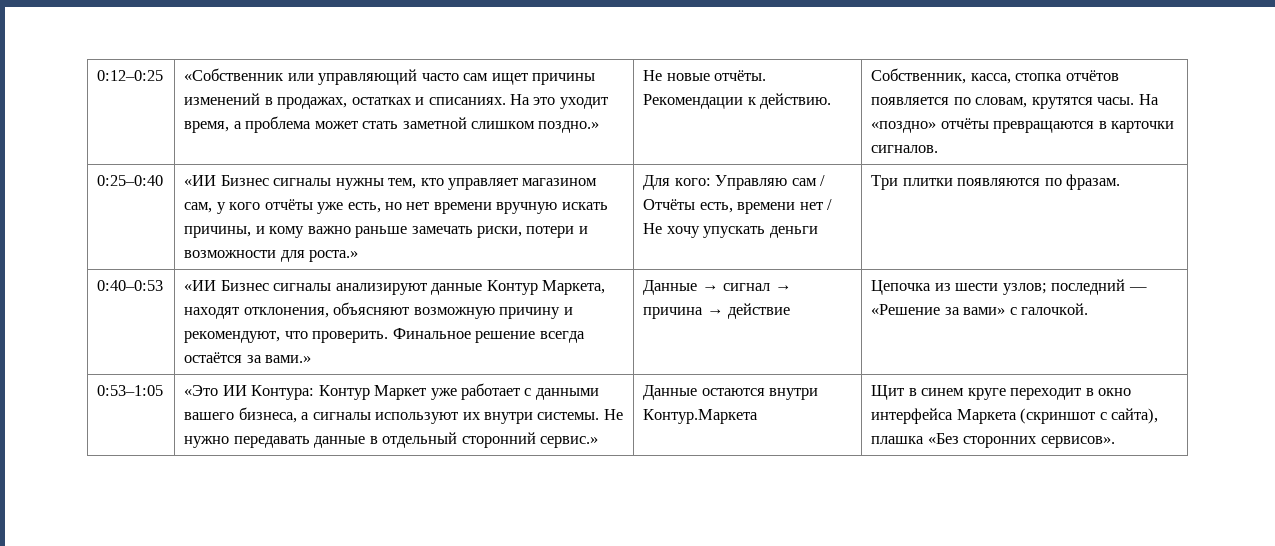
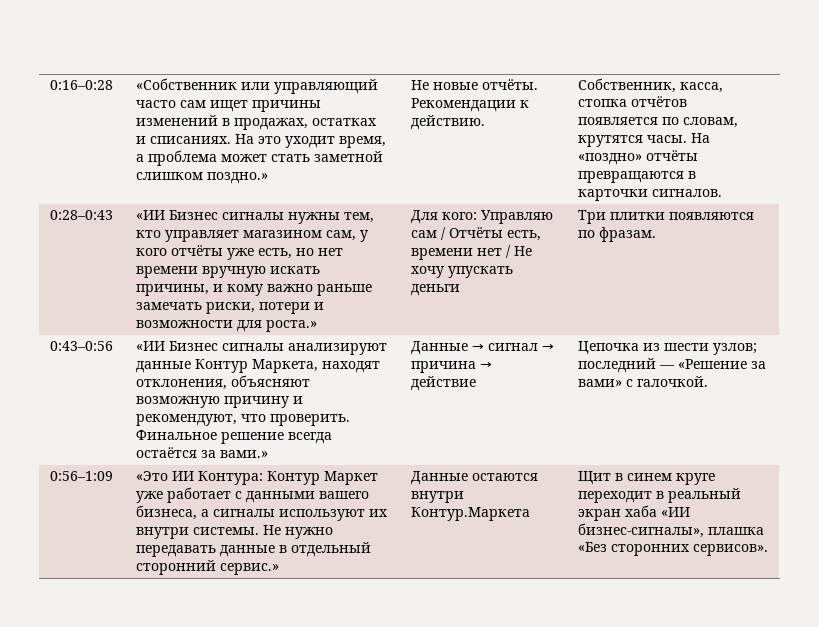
- 0:12–0:25
+ 0:16–0:28
- 0:25–0:40
+ 0:28–0:43
- 0:40–0:53
+ 0:43–0:56
- 0:53–1:05
+ 0:56–1:09
- Щит в синем круге переходит в окно интерфейса Маркета (скриншот с сайта), плашка «Без сторонних сервисов».
+ Щит в синем круге переходит в реальный экран хаба «ИИ бизнес-сигналы», плашка «Без сторонних сервисов».

